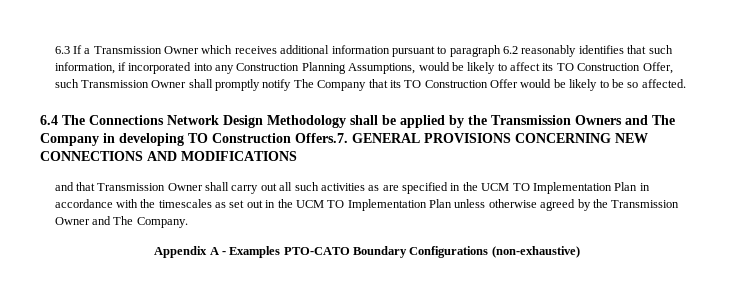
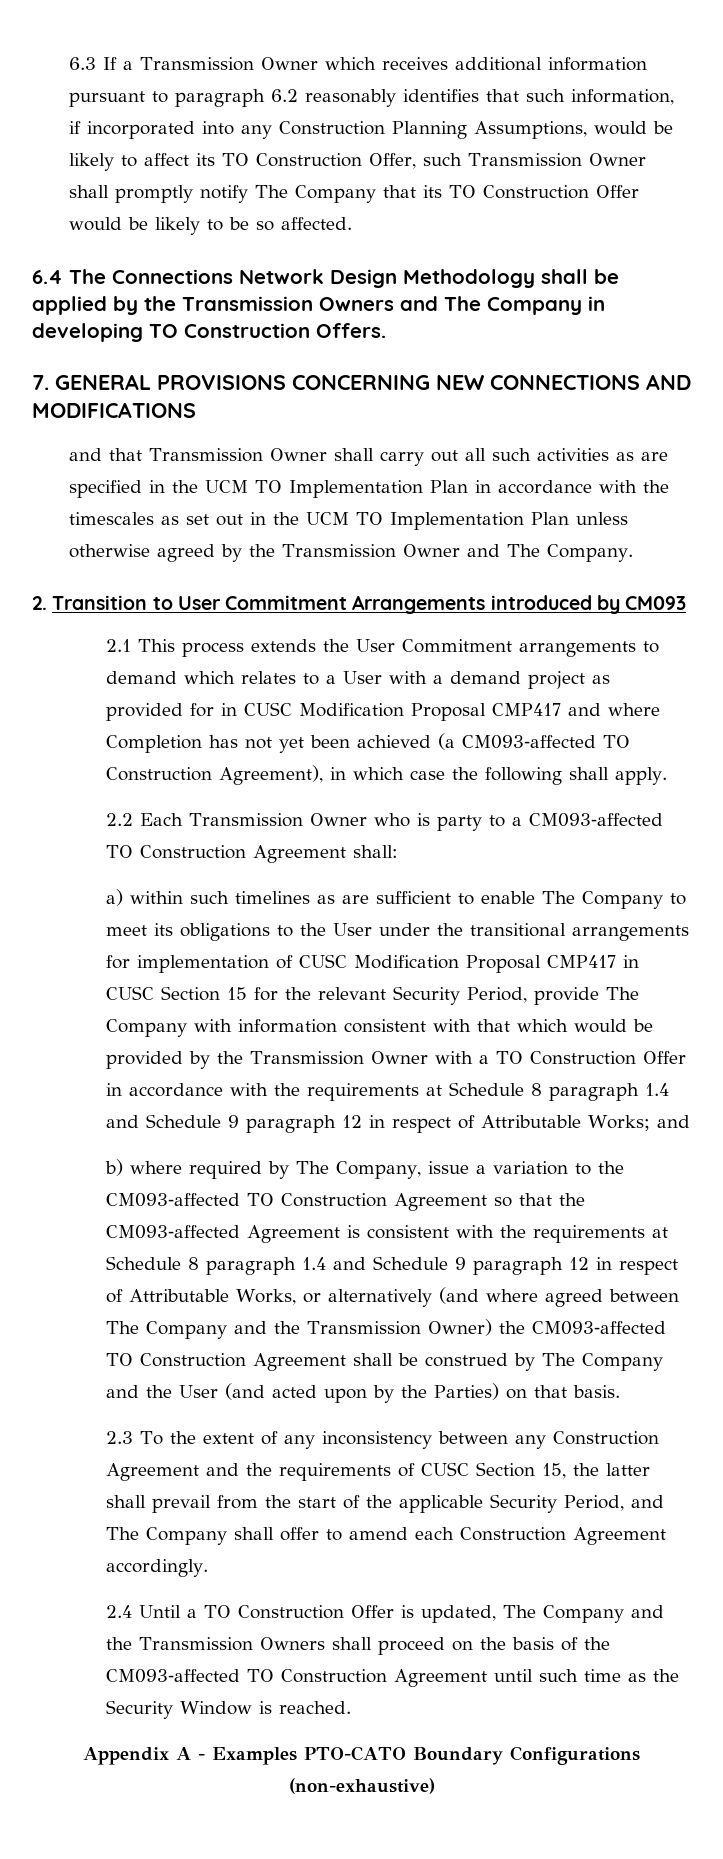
- 6.4 The Connections Network Design Methodology shall be applied by the Transmission Owners and The Company in developing TO Construction Offers.7. GENERAL PROVISIONS CONCERNING NEW CONNECTIONS AND MODIFICATIONS
+ 6.4 The Connections Network Design Methodology shall be applied by the Transmission Owners and The Company in developing TO Construction Offers.
+ 7. GENERAL PROVISIONS CONCERNING NEW CONNECTIONS AND MODIFICATIONS
+ 2. Transition to User Commitment Arrangements introduced by CM093
+ 2.1 This process extends the User Commitment arrangements to demand which relates to a User with a demand project as provided for in CUSC Modification Proposal CMP417 and where Completion has not yet been achieved (a CM093‑affected TO Construction Agreement), in which case the following shall apply.
+ 2.2 Each Transmission Owner who is party to a CM093‑affected TO Construction Agreement shall:
+ a) within such timelines as are sufficient to enable The Company to meet its obligations to the User under the transitional arrangements for implementation of CUSC Modification Proposal CMP417 in CUSC Section 15 for the relevant Security Period, provide The Company with information consistent with that which would be provided by the Transmission Owner with a TO Construction Offer in accordance with the requirements at Schedule 8 paragraph 1.4 and Schedule 9 paragraph 12 in respect of Attributable Works; and
+ b) where required by The Company, issue a variation to the CM093‑affected TO Construction Agreement so that the CM093‑affected Agreement is consistent with the requirements at Schedule 8 paragraph 1.4 and Schedule 9 paragraph 12 in respect of Attributable Works, or alternatively (and where agreed between The Company and the Transmission Owner) the CM093‑affected TO Construction Agreement shall be construed by The Company and the User (and acted upon by the Parties) on that basis.
+ 2.3 To the extent of any inconsistency between any Construction Agreement and the requirements of CUSC Section 15, the latter shall prevail from the start of the applicable Security Period, and The Company shall offer to amend each Construction Agreement accordingly.
+ 2.4 Until a TO Construction Offer is updated, The Company and the Transmission Owners shall proceed on the basis of the CM093‑affected TO Construction Agreement until such time as the Security Window is reached.

